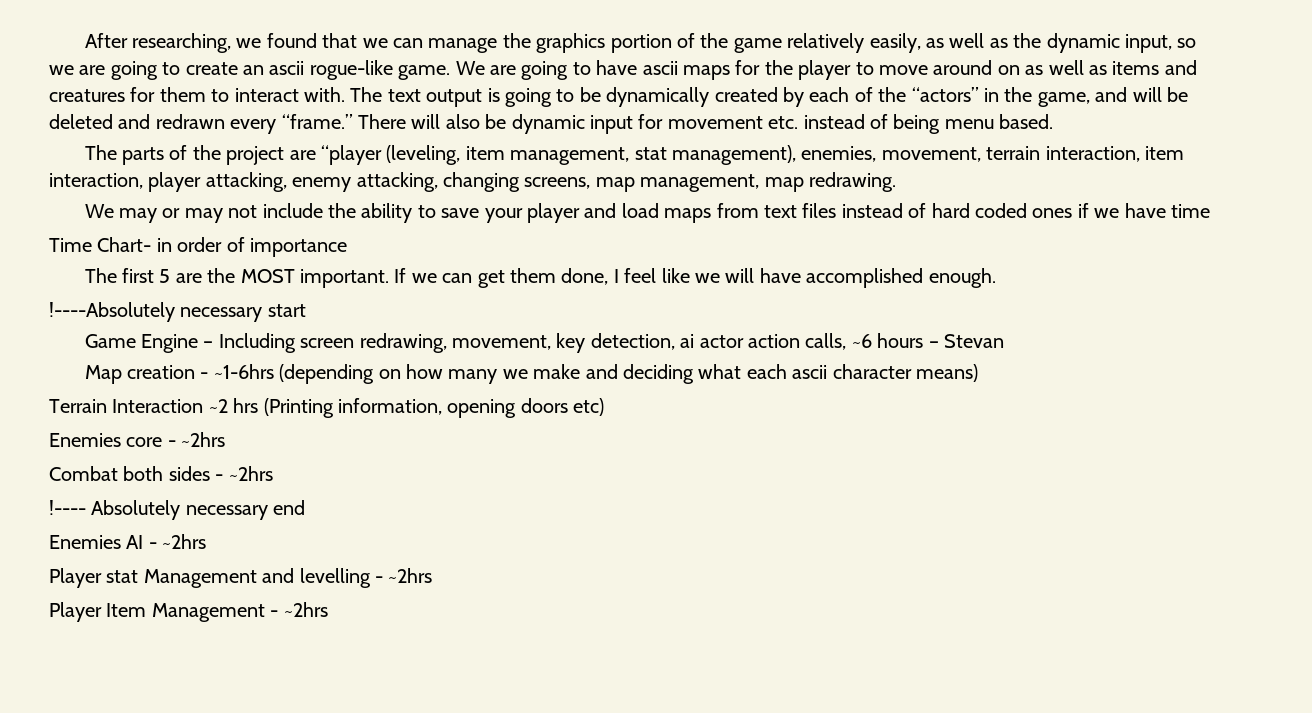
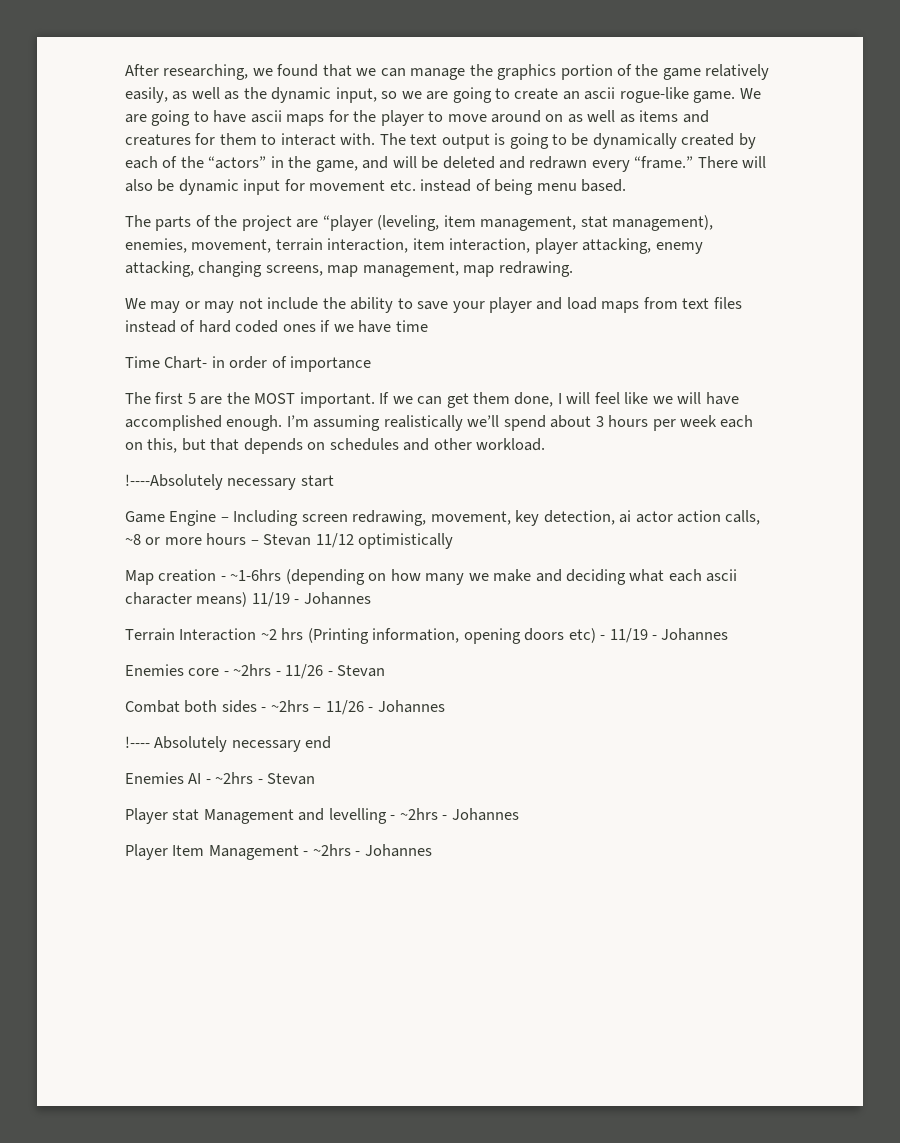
- If we can get them done, I feel like we will have accomplished enough.
+ If we can get them done, I will feel like we will have accomplished enough. I’m assuming realistically we’ll spend about 3 hours per week each on this, but that depends on schedules and other workload.
- Game Engine – Including screen redrawing, movement, key detection, ai actor action calls, ~6 hours – Stevan
+ Game Engine – Including screen redrawing, movement, key detection, ai actor action calls, ~8 or more hours – Stevan 11/12 optimistically
- Map creation - ~1-6hrs (depending on how many we make and deciding what each ascii character means)
+ Map creation - ~1-6hrs (depending on how many we make and deciding what each ascii character means) 11/19 - Johannes
- Terrain Interaction ~2 hrs (Printing information, opening doors etc)
+ Terrain Interaction ~2 hrs (Printing information, opening doors etc) - 11/19 - Johannes
- Enemies core - ~2hrs
+ Enemies core - ~2hrs - 11/26 - Stevan
- Combat both sides - ~2hrs
+ Combat both sides - ~2hrs – 11/26 - Johannes
- Enemies AI - ~2hrs
+ Enemies AI - ~2hrs - Stevan
- Player stat Management and levelling - ~2hrs
+ Player stat Management and levelling - ~2hrs - Johannes
- Player Item Management - ~2hrs
+ Player Item Management - ~2hrs - Johannes

